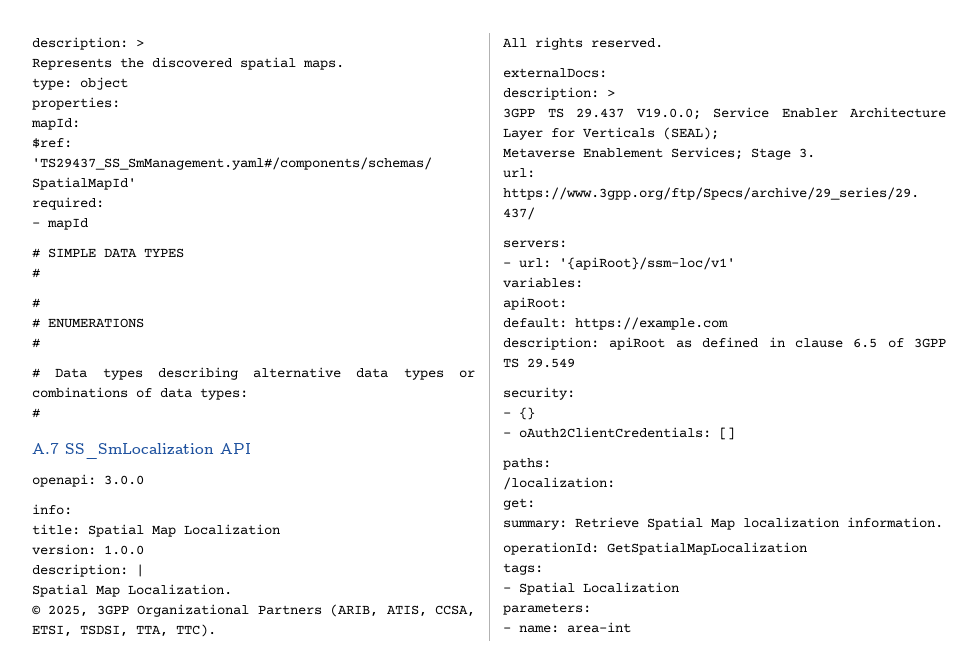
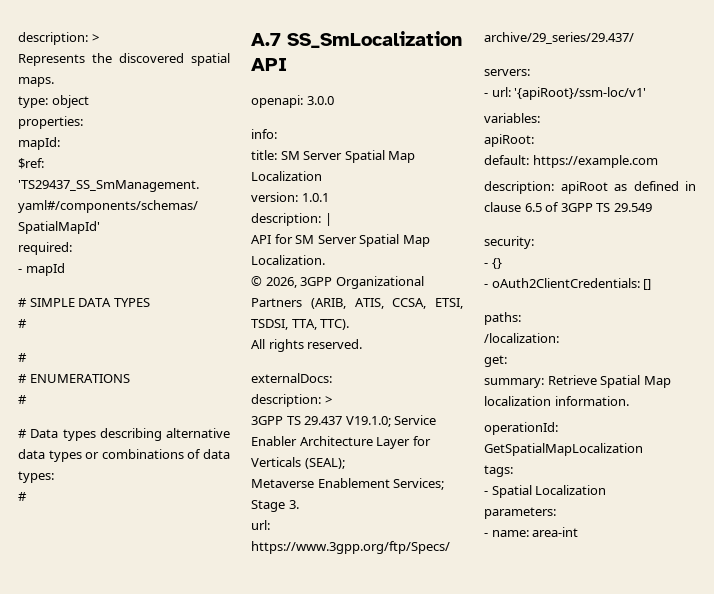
- title: Spatial Map Localization
+ title: SM Server Spatial Map Localization
- version: 1.0.0
+ version: 1.0.1
- Spatial Map Localization.
+ API for SM Server Spatial Map Localization.
- © 2025, 3GPP Organizational Partners (ARIB, ATIS, CCSA, ETSI, TSDSI, TTA, TTC).
+ © 2026, 3GPP Organizational Partners (ARIB, ATIS, CCSA, ETSI, TSDSI, TTA, TTC).
- 3GPP TS 29.437 V19.0.0; Service Enabler Architecture Layer for Verticals (SEAL);
+ 3GPP TS 29.437 V19.1.0; Service Enabler Architecture Layer for Verticals (SEAL);

